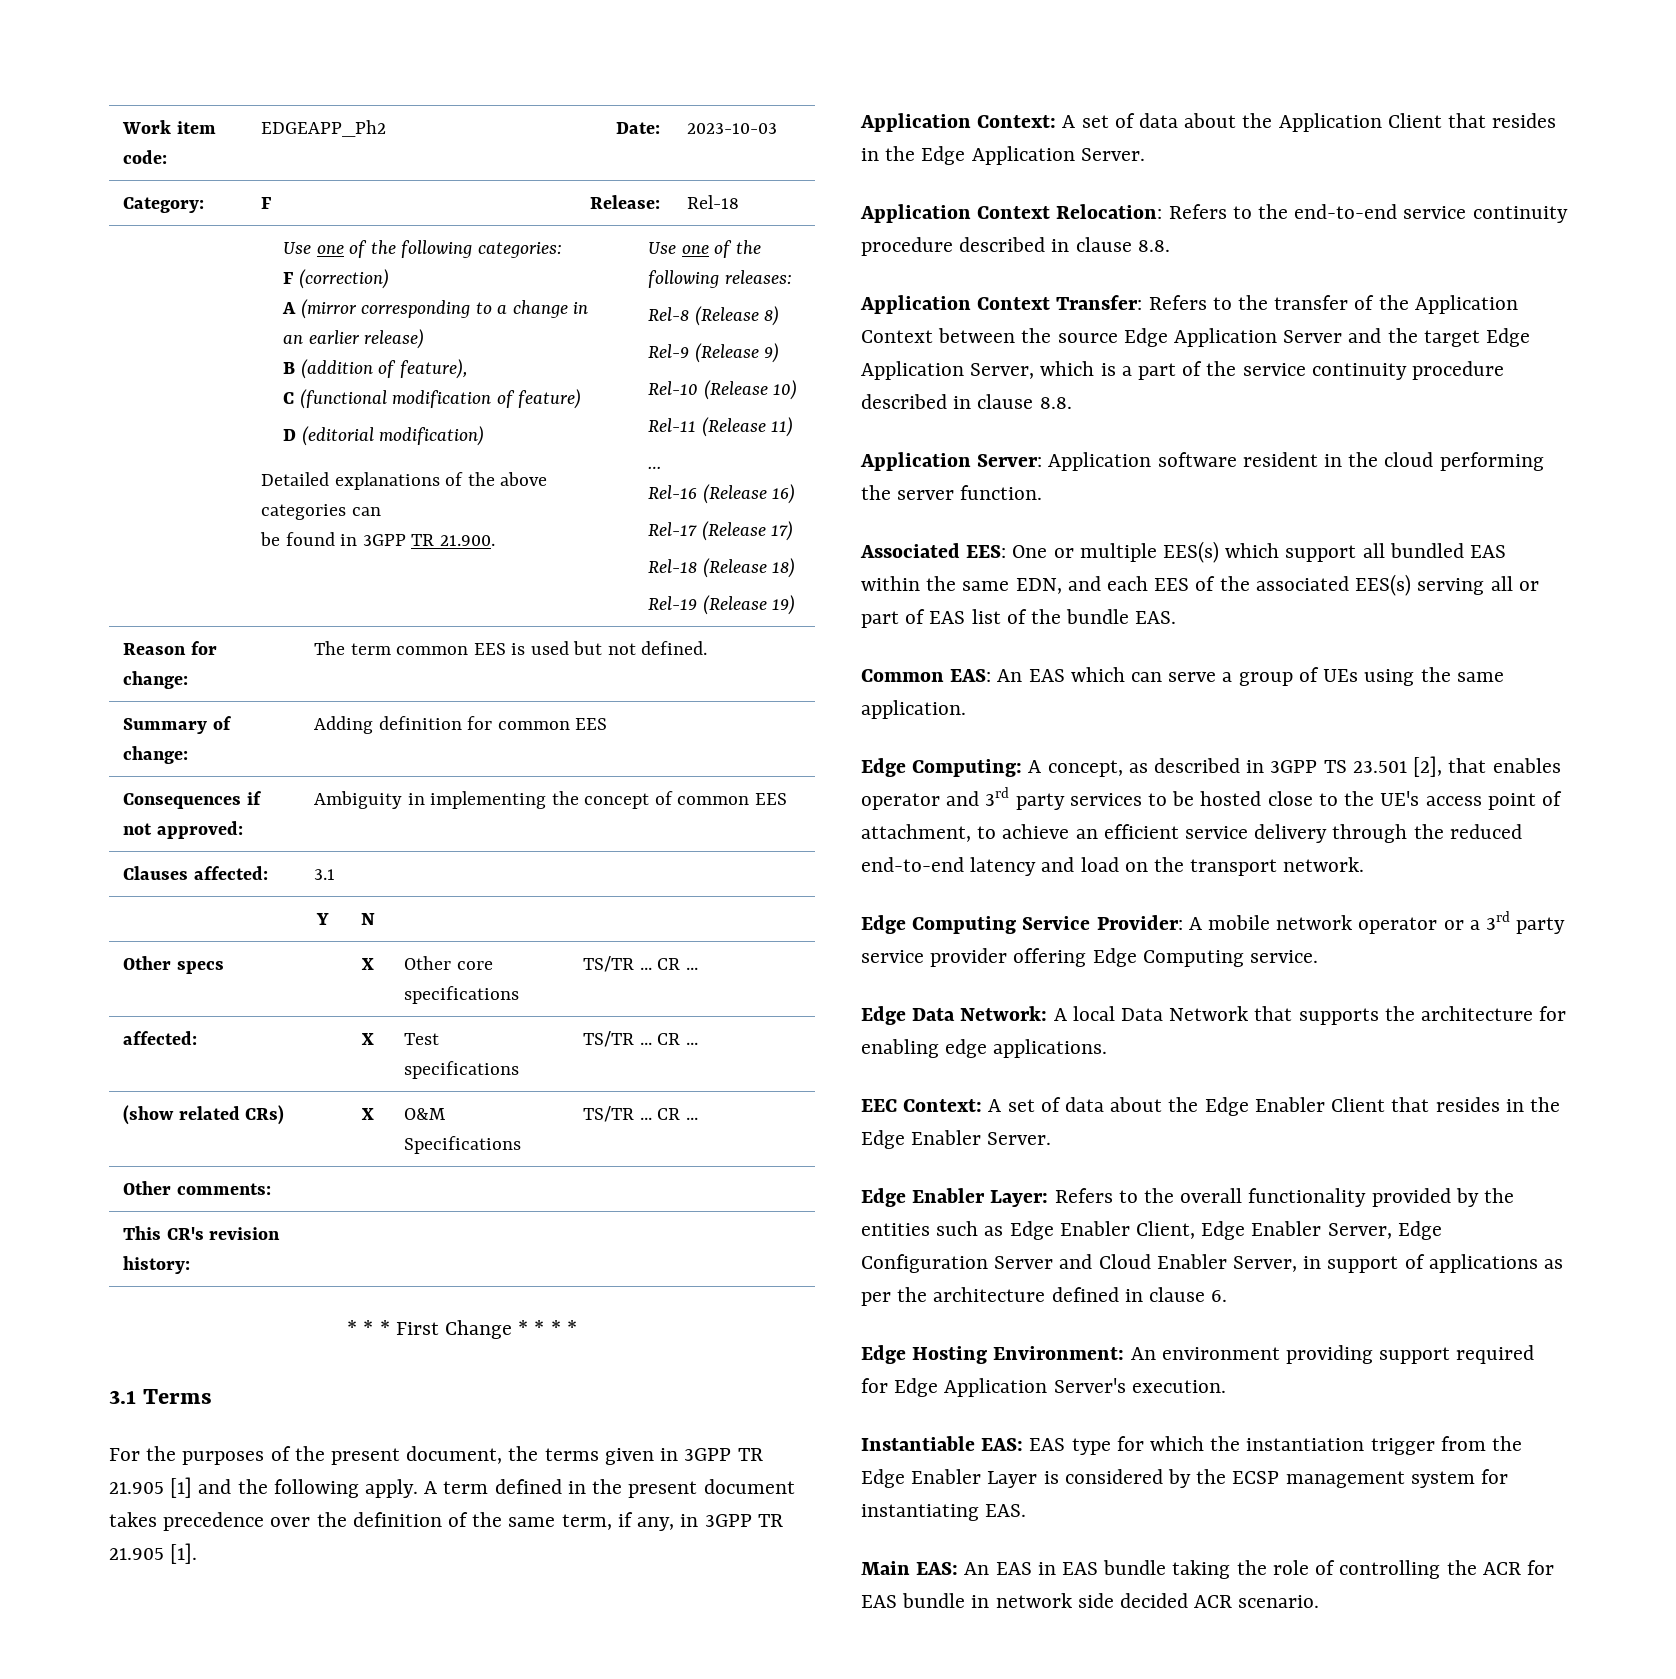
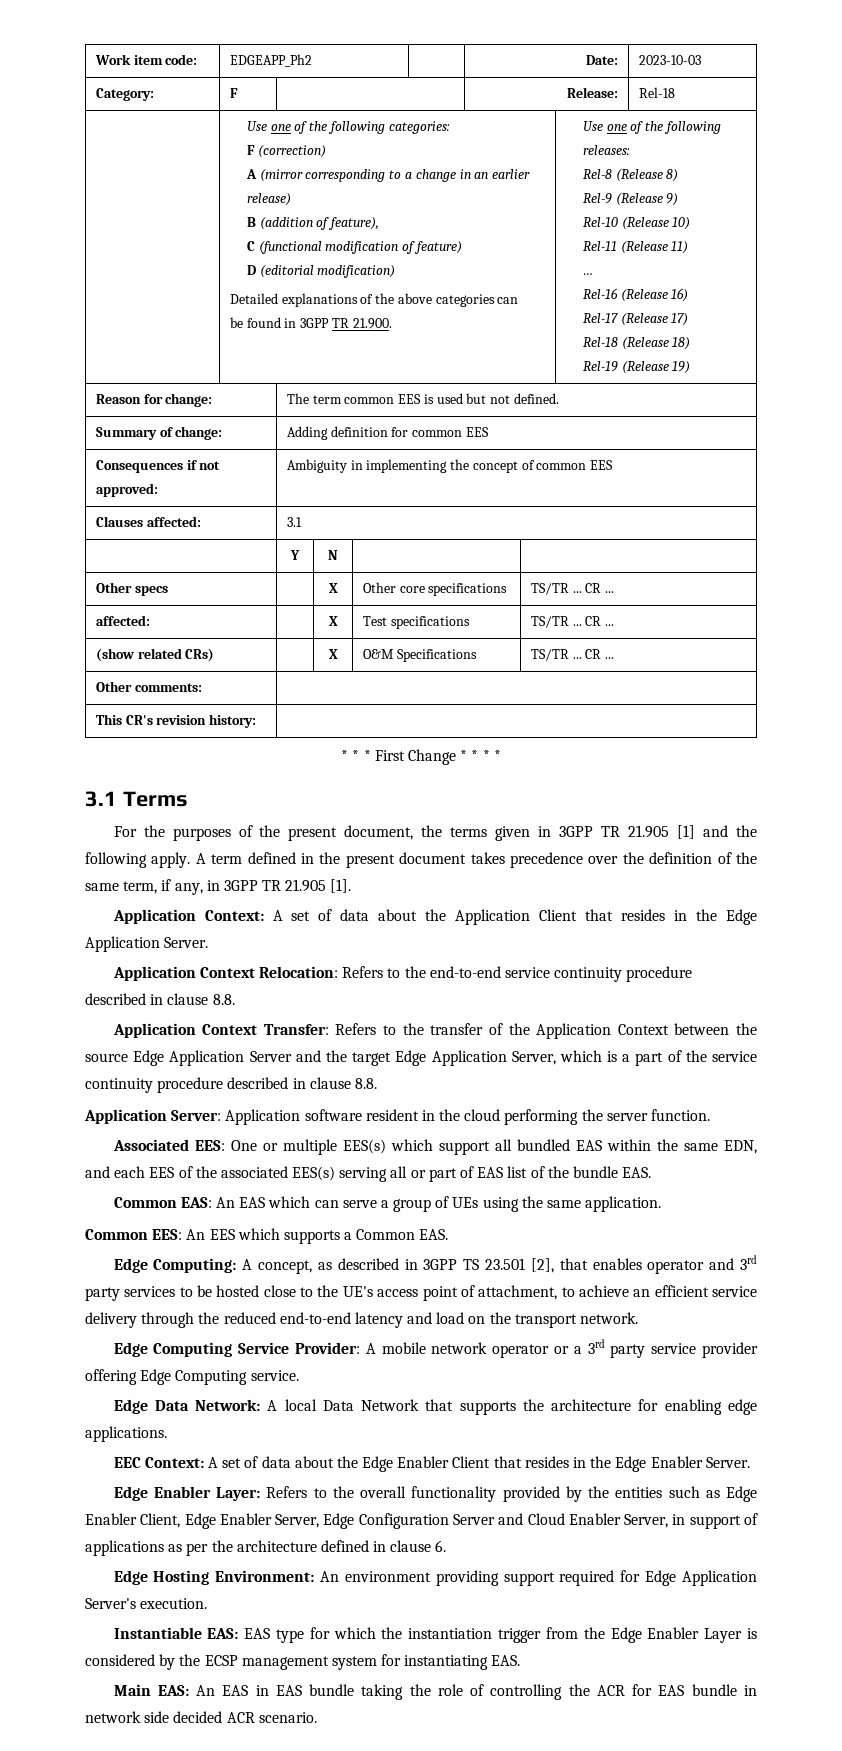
+ Common EES: An EES which supports a Common EAS.

